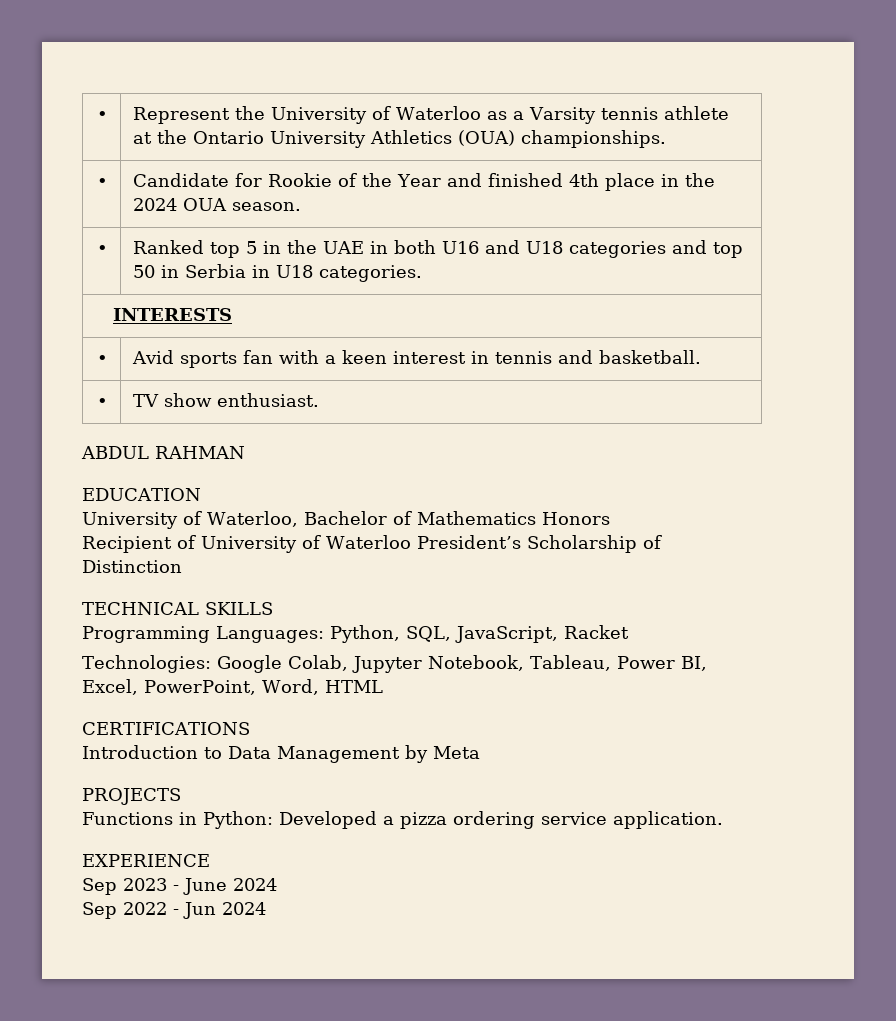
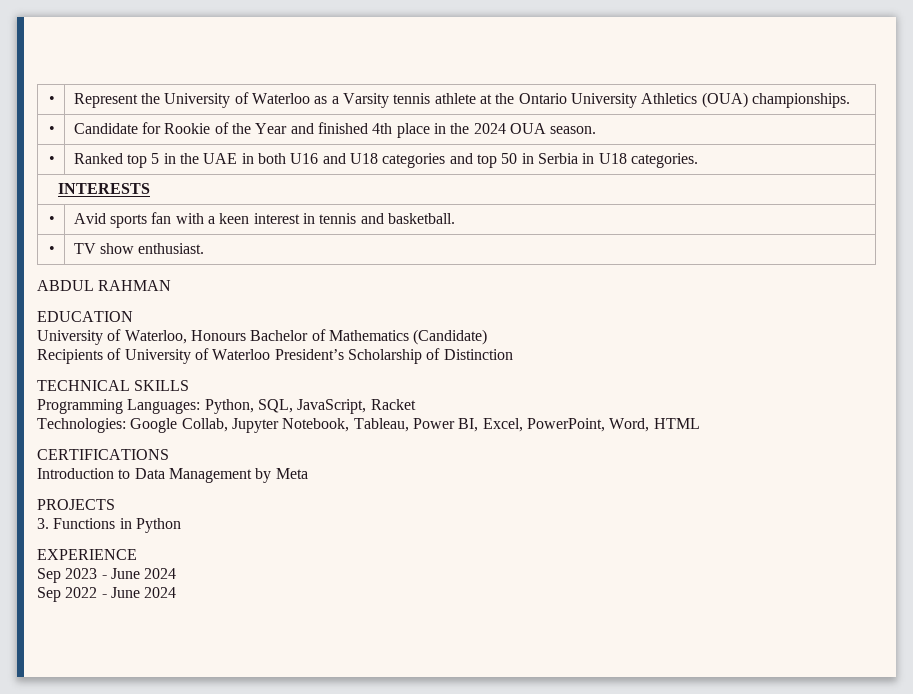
- University of Waterloo, Bachelor of Mathematics Honors
- Recipient of University of Waterloo President’s Scholarship of Distinction
+ University of Waterloo, Honours Bachelor of Mathematics (Candidate)
+ Recipients of University of Waterloo President’s Scholarship of Distinction
- Technologies: Google Colab, Jupyter Notebook, Tableau, Power BI, Excel, PowerPoint, Word, HTML
+ Technologies: Google Collab, Jupyter Notebook, Tableau, Power BI, Excel, PowerPoint, Word, HTML
- Functions in Python: Developed a pizza ordering service application.
+ 3. Functions in Python
- Sep 2022 - Jun 2024
+ Sep 2022 - June 2024

